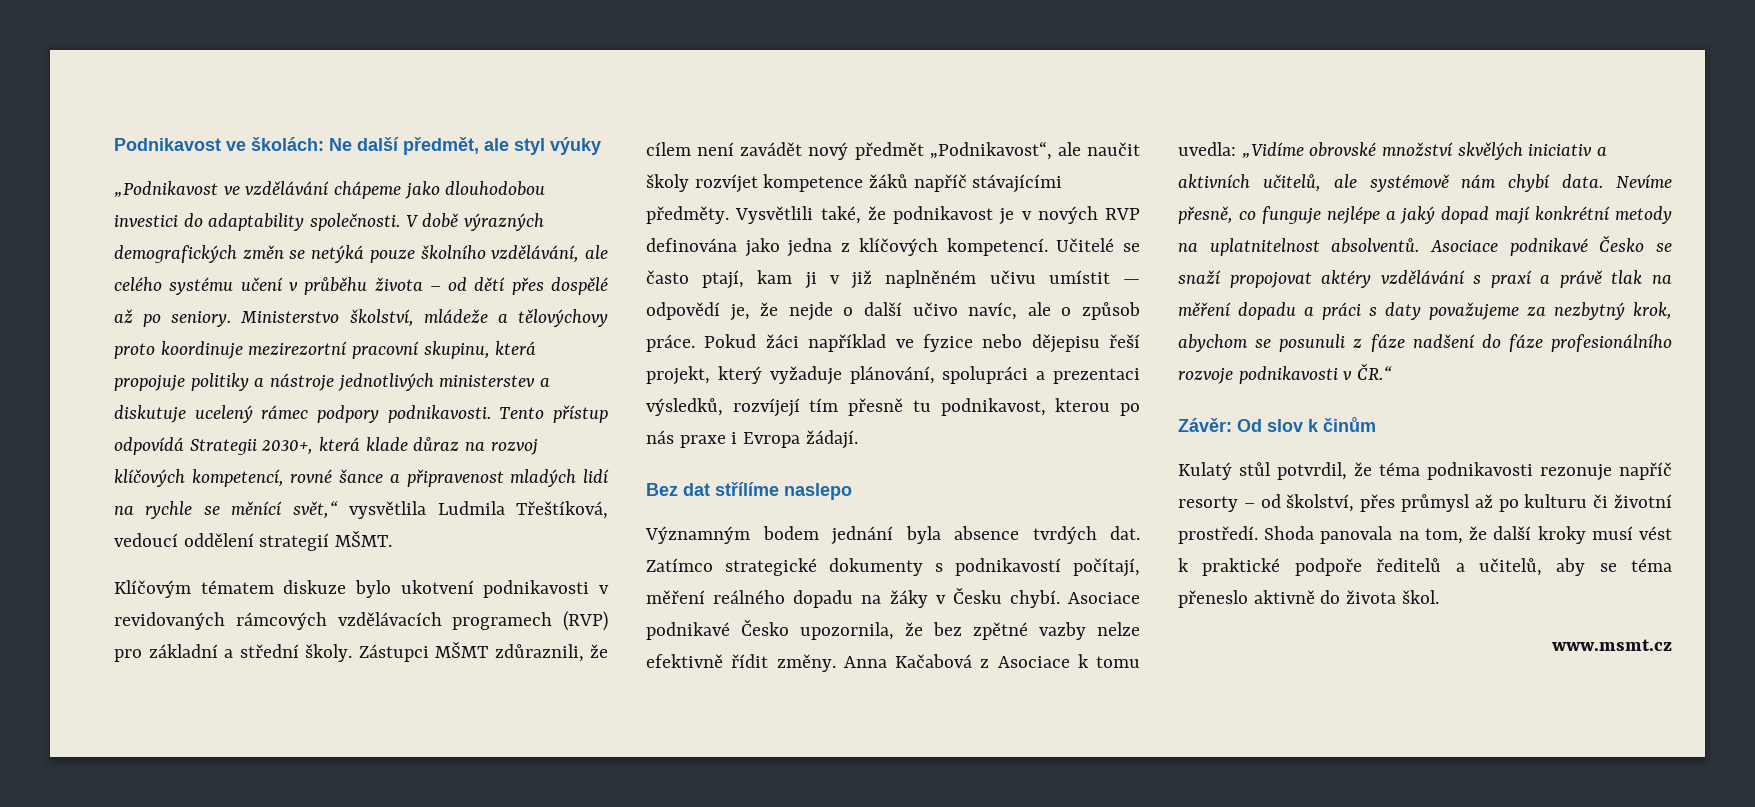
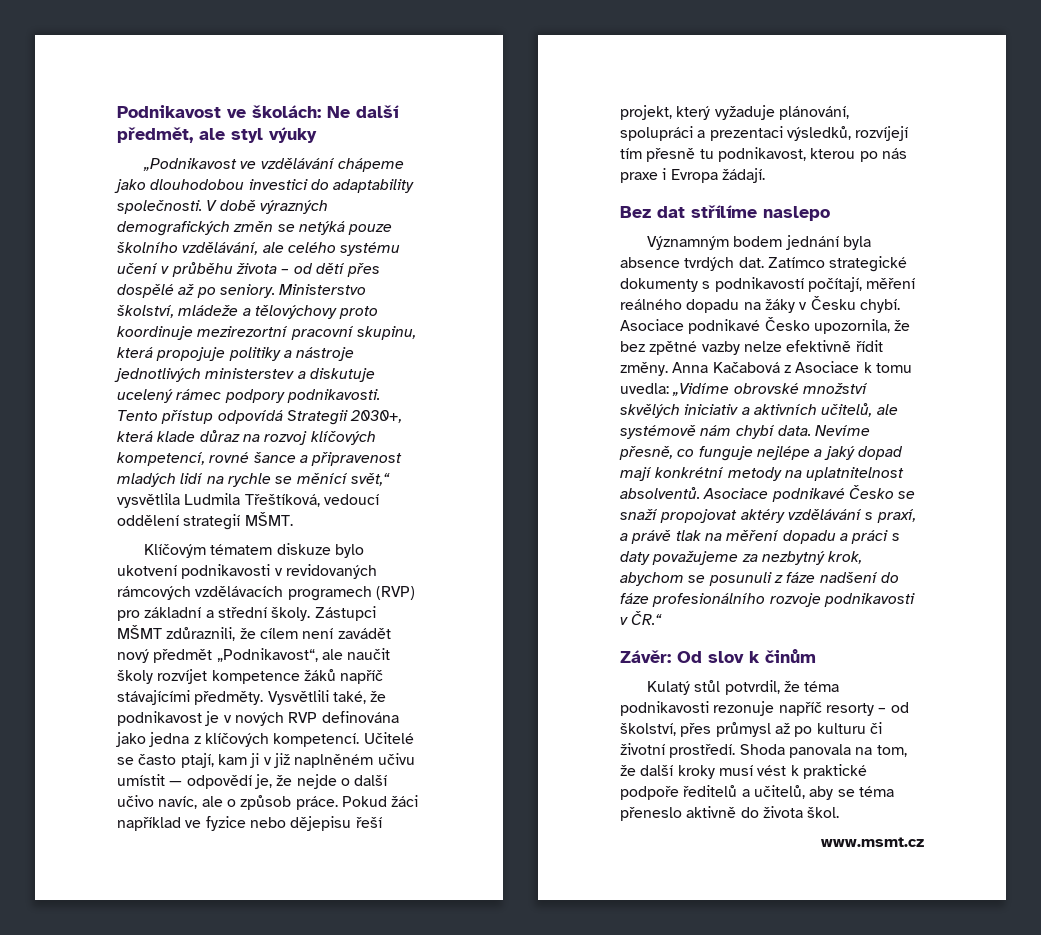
- Asociace podnikavé Česko se snaží propojovat aktéry vzdělávání s praxí a právě tlak na měření dopadu a práci s daty považujeme za nezbytný krok, abychom se posunuli z fáze nadšení do fáze profesionálního rozvoje podnikavosti v ČR.“
+ Asociace podnikavé Česko se snaží propojovat aktéry vzdělávání s praxí, a právě tlak na měření dopadu a práci s daty považujeme za nezbytný krok, abychom se posunuli z fáze nadšení do fáze profesionálního rozvoje podnikavosti v ČR.“

